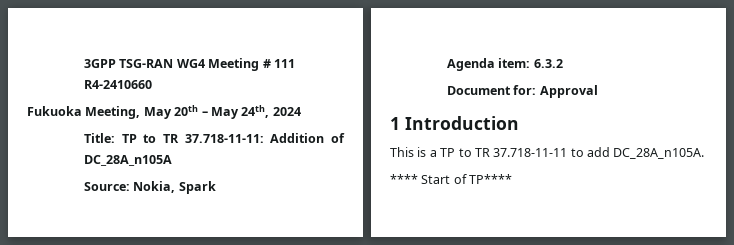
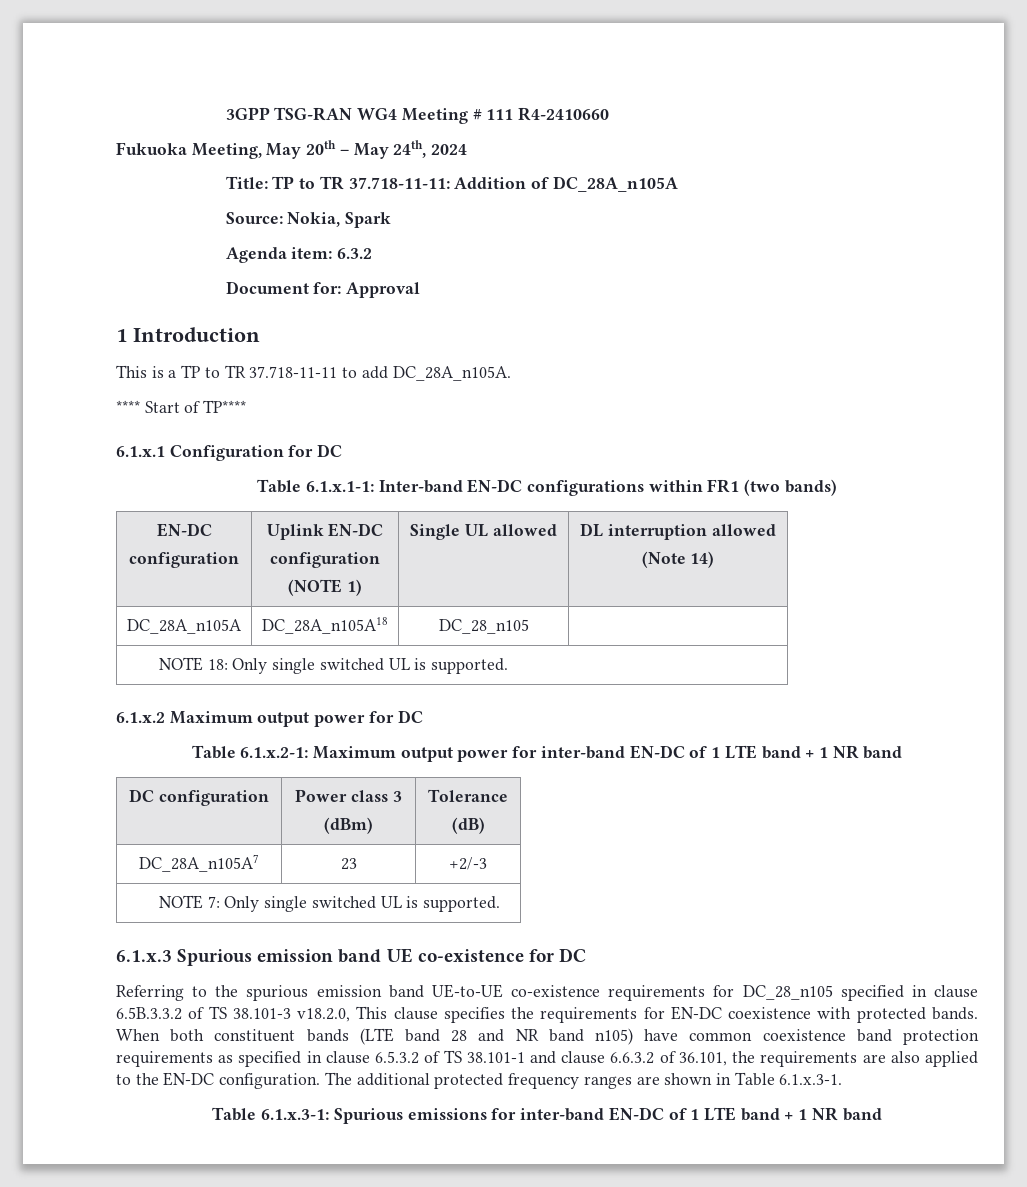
+ 6.1.x.1 Configuration for DC
+ Table 6.1.x.1-1: Inter-band EN-DC configurations within FR1 (two bands)
+ EN-DC
+ configuration | Uplink EN-DC
+ configuration
+ (NOTE 1) | Single UL allowed | DL interruption allowed
+ (Note 14)
+ DC_28A_n105A | DC_28A_n105A18 | DC_28_n105 |
+ NOTE 18: Only single switched UL is supported.
+ 6.1.x.2 Maximum output power for DC
+ Table 6.1.x.2-1: Maximum output power for inter-band EN-DC of 1 LTE band + 1 NR band
+ DC configuration | Power class 3
+ (dBm) | Tolerance
+ (dB)
+ DC_28A_n105A7 | 23 | +2/-3
+ NOTE 7: Only single switched UL is supported.
+ 6.1.x.3 Spurious emission band UE co-existence for DC
+ Referring to the spurious emission band UE-to-UE co-existence requirements for DC_28_n105 specified in clause 6.5B.3.3.2 of TS 38.101-3 v18.2.0, This clause specifies the requirements for EN-DC coexistence with protected bands. When both constituent bands (LTE band 28 and NR band n105) have common coexistence band protection requirements as specified in clause 6.5.3.2 of TS 38.101-1 and clause 6.6.3.2 of 36.101, the requirements are also applied to the EN-DC configuration. The additional protected frequency ranges are shown in Table 6.1.x.3-1.
+ Table 6.1.x.3-1: Spurious emissions for inter-band EN-DC of 1 LTE band + 1 NR band

